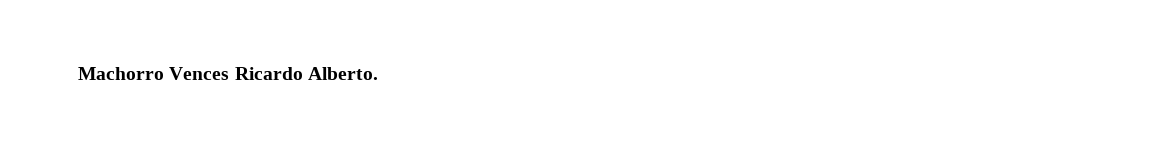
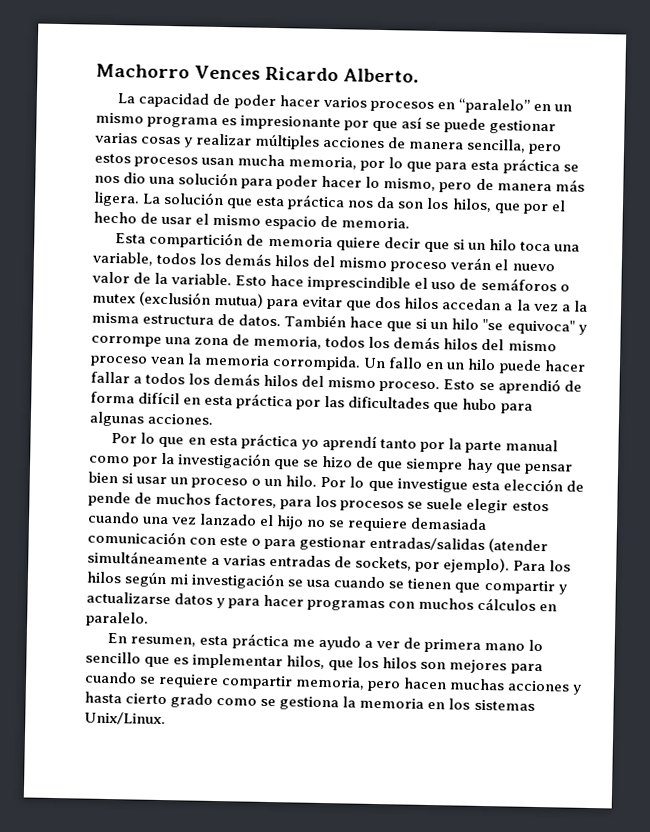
+ La capacidad de poder hacer varios procesos en “paralelo” en un mismo programa es impresionante por que así se puede gestionar varias cosas y realizar múltiples acciones de manera sencilla, pero estos procesos usan mucha memoria, por lo que para esta práctica se nos dio una solución para poder hacer lo mismo, pero de manera más ligera. La solución que esta práctica nos da son los hilos, que por el hecho de usar el mismo espacio de memoria.
+ Esta compartición de memoria quiere decir que si un hilo toca una variable, todos los demás hilos del mismo proceso verán el nuevo valor de la variable. Esto hace imprescindible el uso de semáforos o mutex (exclusión mutua) para evitar que dos hilos accedan a la vez a la misma estructura de datos. También hace que si un hilo "se equivoca" y corrompe una zona de memoria, todos los demás hilos del mismo proceso vean la memoria corrompida. Un fallo en un hilo puede hacer fallar a todos los demás hilos del mismo proceso. Esto se aprendió de forma difícil en esta práctica por las dificultades que hubo para algunas acciones.
+ Por lo que en esta práctica yo aprendí tanto por la parte manual como por la investigación que se hizo de que siempre hay que pensar bien si usar un proceso o un hilo. Por lo que investigue esta elección de pende de muchos factores, para los procesos se suele elegir estos cuando una vez lanzado el hijo no se requiere demasiada comunicación con este o para gestionar entradas/salidas (atender simultáneamente a varias entradas de sockets, por ejemplo). Para los hilos según mi investigación se usa cuando se tienen que compartir y actualizarse datos y para hacer programas con muchos cálculos en paralelo.
+ En resumen, esta práctica me ayudo a ver de primera mano lo sencillo que es implementar hilos, que los hilos son mejores para cuando se requiere compartir memoria, pero hacen muchas acciones y hasta cierto grado como se gestiona la memoria en los sistemas Unix/Linux.

